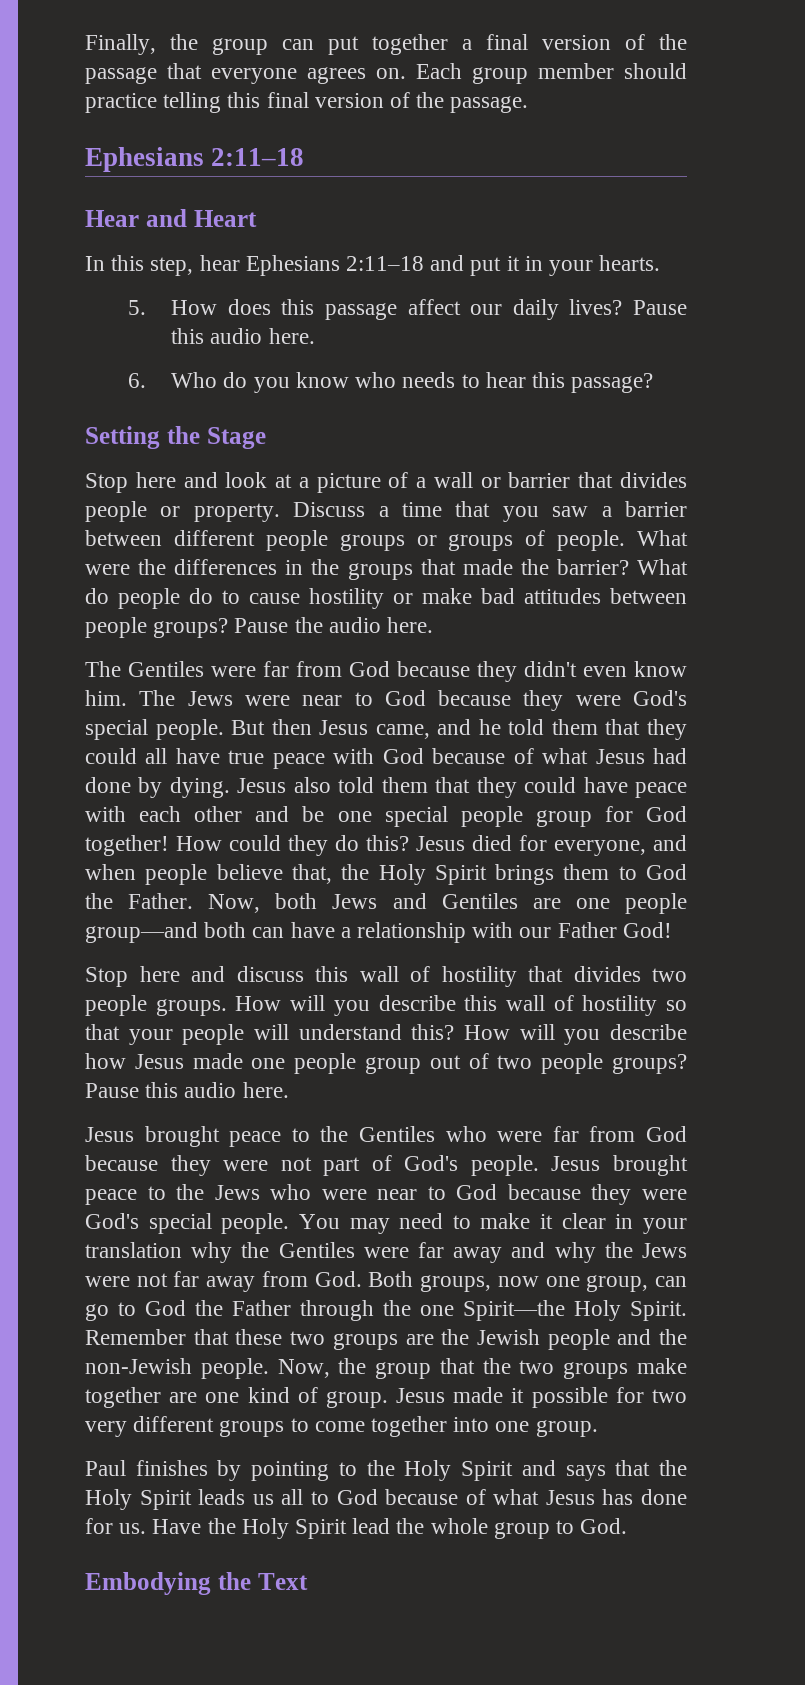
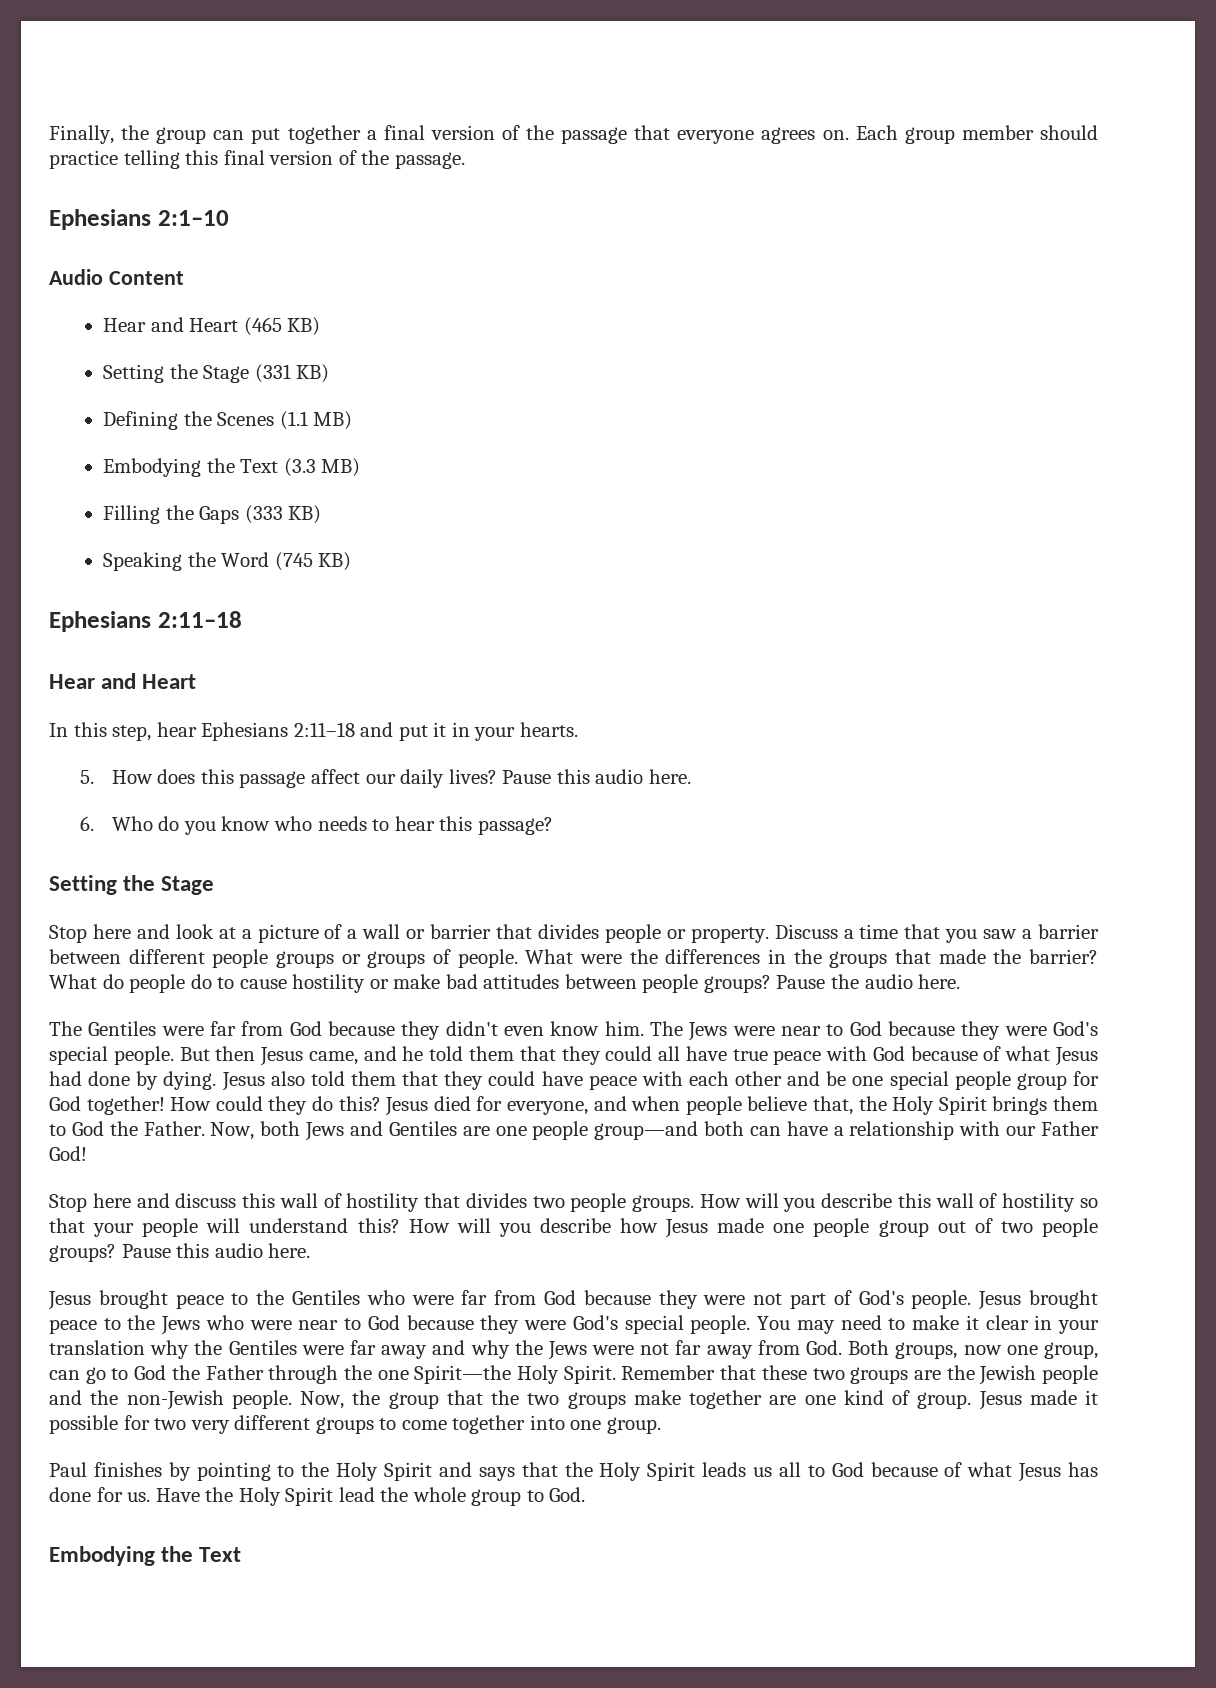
+ Ephesians 2:1–10
+ Audio Content
+ Hear and Heart (465 KB)
+ Setting the Stage (331 KB)
+ Defining the Scenes (1.1 MB)
+ Embodying the Text (3.3 MB)
+ Filling the Gaps (333 KB)
+ Speaking the Word (745 KB)

